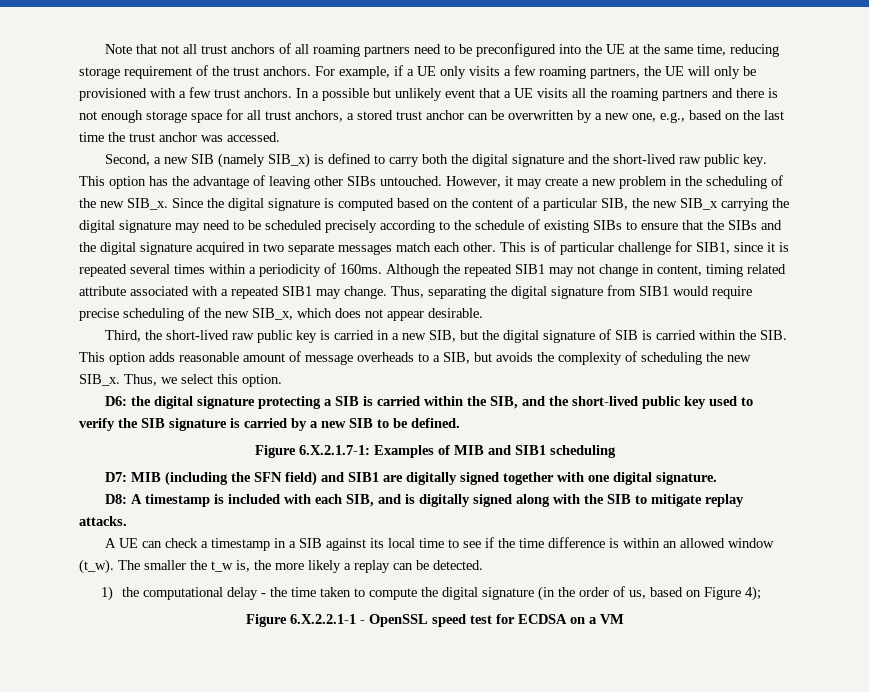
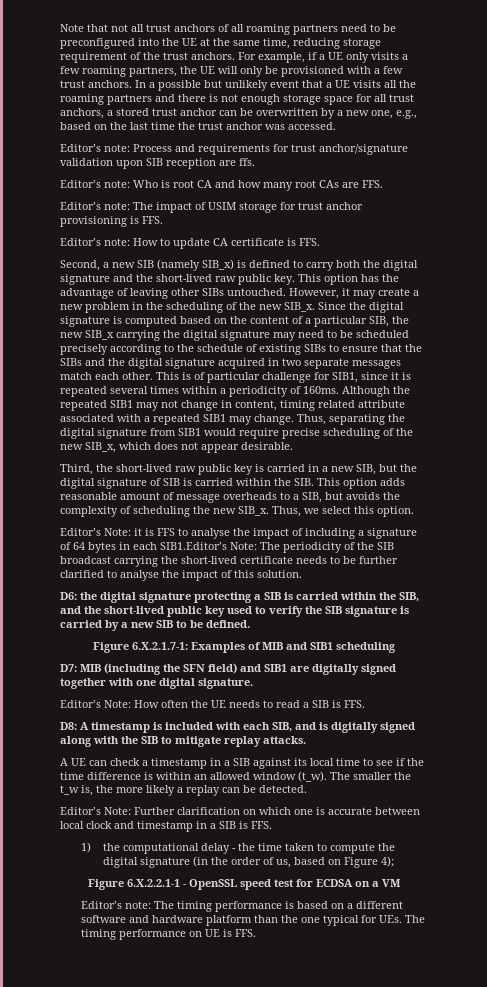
+ Editor’s note: Process and requirements for trust anchor/signature validation upon SIB reception are ffs.
+ Editor’s note: Who is root CA and how many root CAs are FFS.
+ Editor’s note: The impact of USIM storage for trust anchor provisioning is FFS.
+ Editor’s note: How to update CA certificate is FFS.
+ Editor’s Note: it is FFS to analyse the impact of including a signature of 64 bytes in each SIB1.Editor’s Note: The periodicity of the SIB broadcast carrying the short-lived certificate needs to be further clarified to analyse the impact of this solution.
+ Editor’s Note: How often the UE needs to read a SIB is FFS.
+ Editor’s Note: Further clarification on which one is accurate between local clock and timestamp in a SIB is FFS.
+ Editor’s note: The timing performance is based on a different software and hardware platform than the one typical for UEs. The timing performance on UE is FFS.

